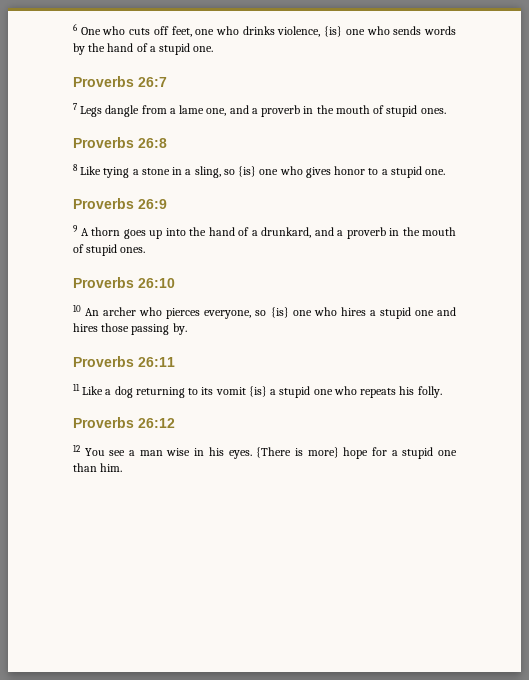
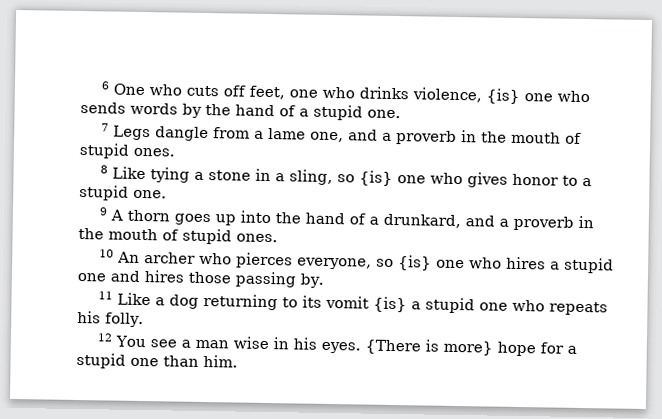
- Proverbs 26:7
- Proverbs 26:8
- Proverbs 26:9
- Proverbs 26:10
- Proverbs 26:11
- Proverbs 26:12

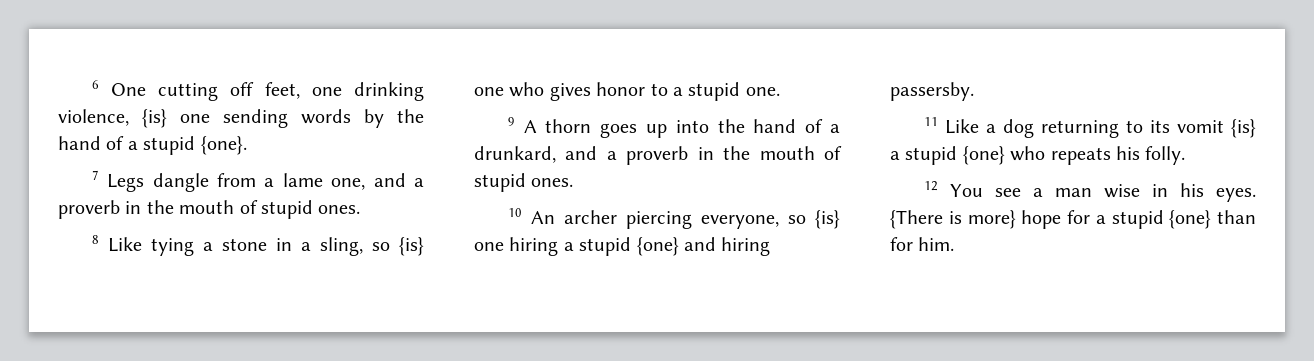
- 6 One who cuts off feet, one who drinks violence, {is} one who sends words by the hand of a stupid one.
+ 6 One cutting off feet, one drinking violence, {is} one sending words by the hand of a stupid {one}.
- 10 An archer who pierces everyone, so {is} one who hires a stupid one and hires those passing by.
+ 10 An archer piercing everyone, so {is} one hiring a stupid {one} and hiring passersby.
- 11 Like a dog returning to its vomit {is} a stupid one who repeats his folly.
+ 11 Like a dog returning to its vomit {is} a stupid {one} who repeats his folly.
- {There is more} hope for a stupid one than him.
+ {There is more} hope for a stupid {one} than for him.

